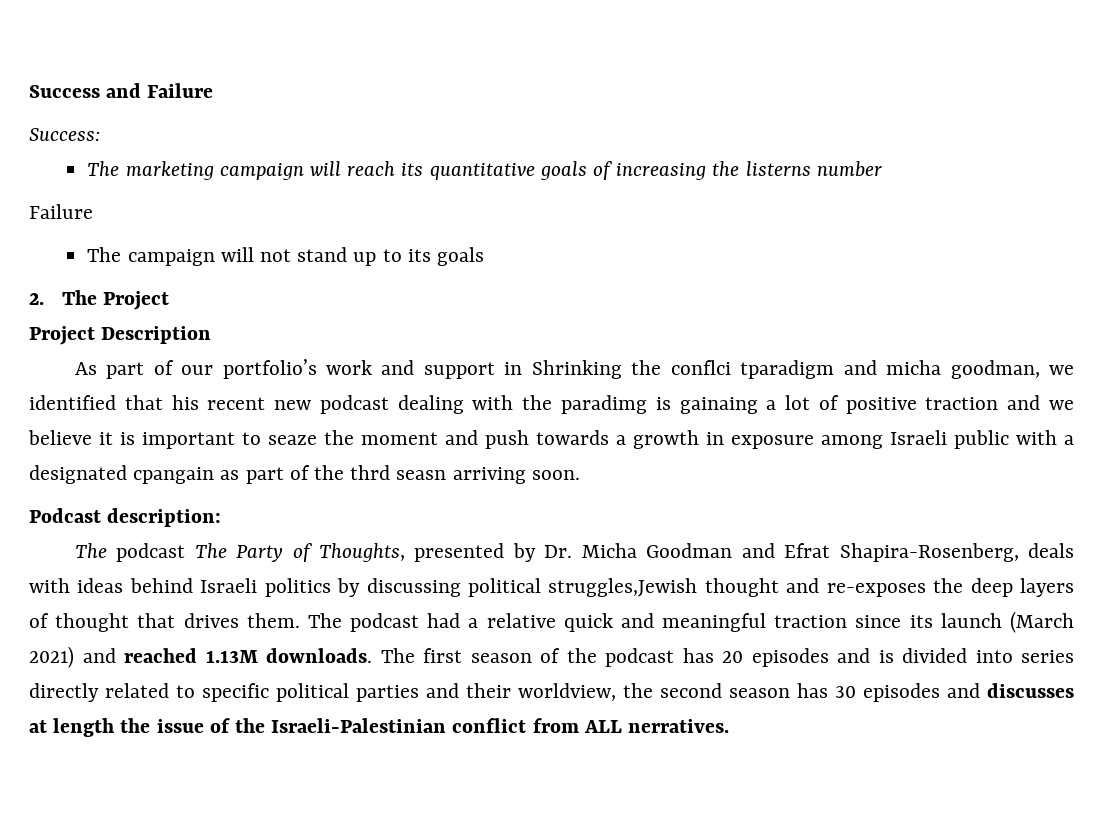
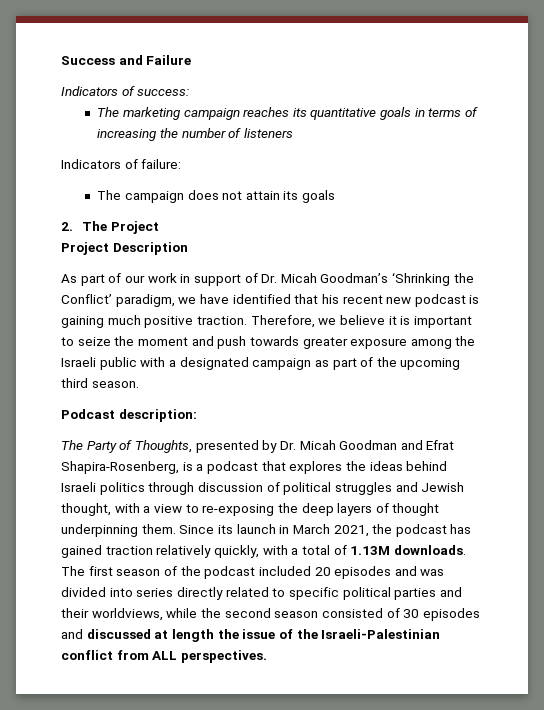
- Success:
+ Indicators of success:
- The marketing campaign will reach its quantitative goals of increasing the listerns number
- Failure
- The campaign will not stand up to its goals
+ The marketing campaign reaches its quantitative goals in terms of increasing the number of listeners
+ Indicators of failure:
+ The campaign does not attain its goals
- As part of our portfolio’s work and support in Shrinking the conflci tparadigm and micha goodman, we identified that his recent new podcast dealing with the paradimg is gainaing a lot of positive traction and we believe it is important to seaze the moment and push towards a growth in exposure among Israeli public with a designated cpangain as part of the thrd seasn arriving soon.
+ As part of our work in support of Dr. Micah Goodman’s ‘Shrinking the Conflict’ paradigm, we have identified that his recent new podcast is gaining much positive traction. Therefore, we believe it is important to seize the moment and push towards greater exposure among the Israeli public with a designated campaign as part of the upcoming third season.
- The podcast The Party of Thoughts, presented by Dr. Micha Goodman and Efrat Shapira-Rosenberg, deals with ideas behind Israeli politics by discussing political struggles,Jewish thought and re-exposes the deep layers of thought that drives them. The podcast had a relative quick and meaningful traction since its launch (March 2021) and reached 1.13M downloads.
+ The Party of Thoughts, presented by Dr. Micah Goodman and Efrat Shapira-Rosenberg, is a podcast that explores the ideas behind Israeli politics through discussion of political struggles and Jewish thought, with a view to re-exposing the deep layers of thought underpinning them. Since its launch in March 2021, the podcast has gained traction relatively quickly, with a total of 1.13M downloads.
- The first season of the podcast has 20 episodes and is divided into series directly related to specific political parties and their worldview, the second season has 30 episodes and discusses at length the issue of the Israeli-Palestinian conflict from ALL nerratives.
+ The first season of the podcast included 20 episodes and was divided into series directly related to specific political parties and their worldviews, while the second season consisted of 30 episodes and discussed at length the issue of the Israeli-Palestinian conflict from ALL perspectives.

